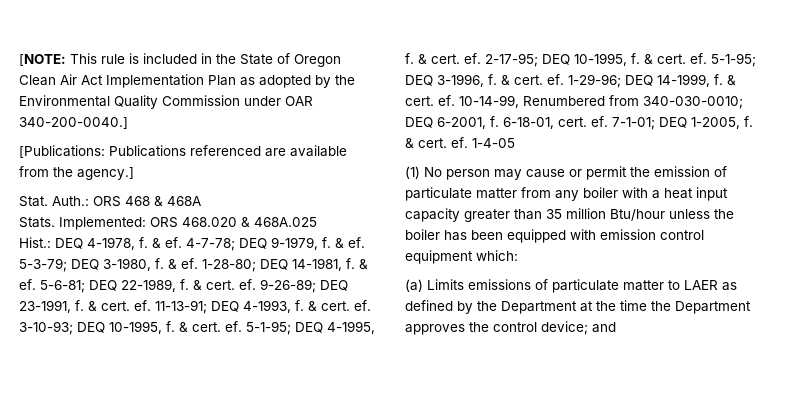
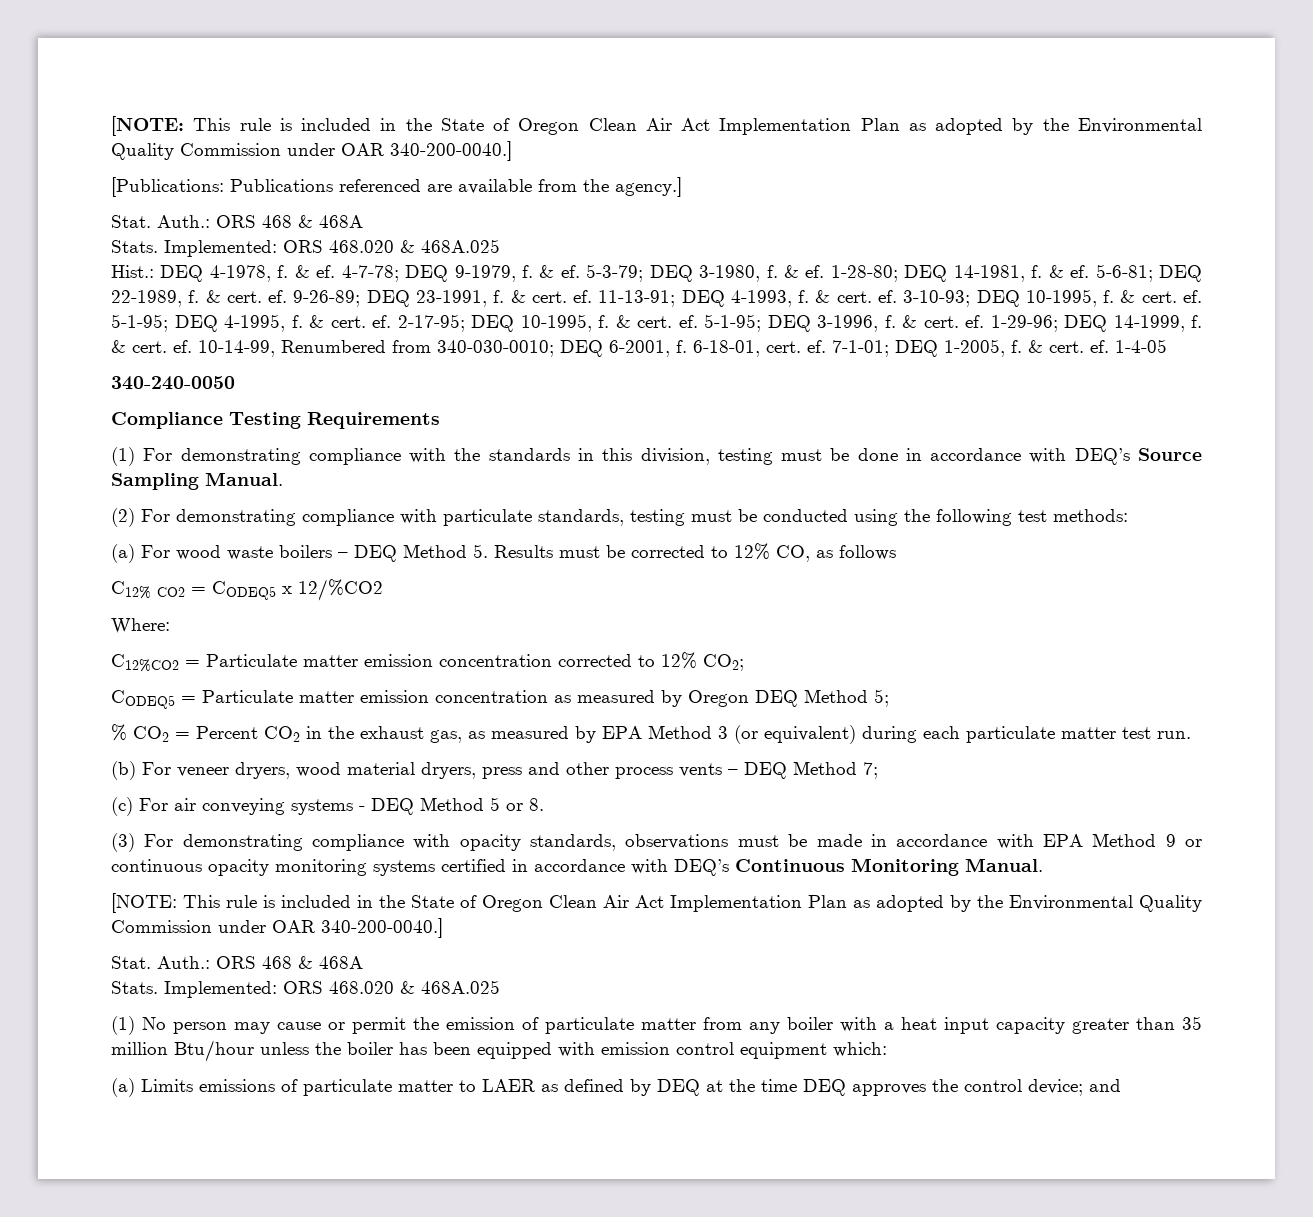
+ 340-240-0050
+ Compliance Testing Requirements
+ (1) For demonstrating compliance with the standards in this division, testing must be done in accordance with DEQ’s Source Sampling Manual.
+ (2) For demonstrating compliance with particulate standards, testing must be conducted using the following test methods:
+ (a) For wood waste boilers – DEQ Method 5. Results must be corrected to 12% CO, as follows
+ C12% CO2 = CODEQ5 x 12/%CO2
+ Where:
+ C12%CO2 = Particulate matter emission concentration corrected to 12% CO2;
+ CODEQ5 = Particulate matter emission concentration as measured by Oregon DEQ Method 5;
+ % CO2 = Percent CO2 in the exhaust gas, as measured by EPA Method 3 (or equivalent) during each particulate matter test run.
+ (b) For veneer dryers, wood material dryers, press and other process vents – DEQ Method 7;
+ (c) For air conveying systems - DEQ Method 5 or 8.
+ (3) For demonstrating compliance with opacity standards, observations must be made in accordance with EPA Method 9 or continuous opacity monitoring systems certified in accordance with DEQ’s Continuous Monitoring Manual.
+ [NOTE: This rule is included in the State of Oregon Clean Air Act Implementation Plan as adopted by the Environmental Quality Commission under OAR 340-200-0040.]
+ Stat. Auth.: ORS 468 & 468A
+ Stats. Implemented: ORS 468.020 & 468A.025
- (a) Limits emissions of particulate matter to LAER as defined by the Department at the time the Department approves the control device; and
+ (a) Limits emissions of particulate matter to LAER as defined by DEQ at the time DEQ approves the control device; and

